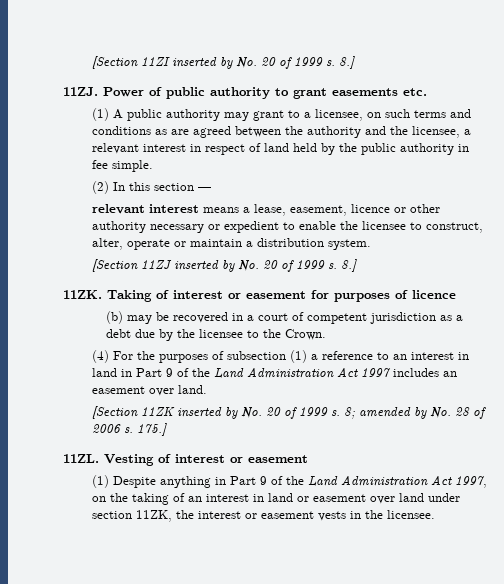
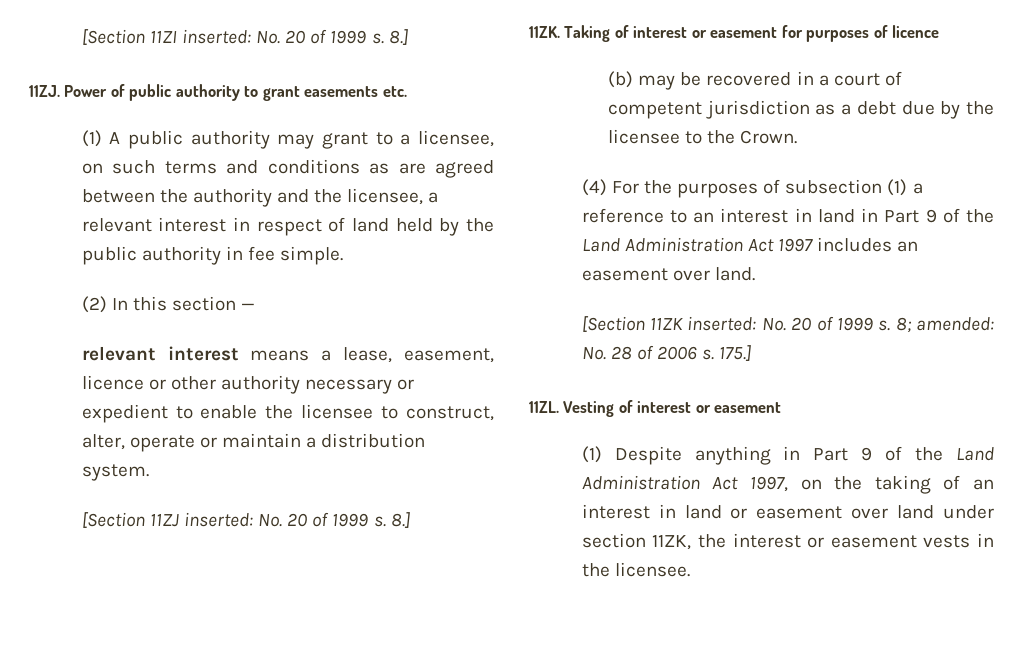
- [Section 11ZI inserted by No. 20 of 1999 s.
+ [Section 11ZI inserted: No. 20 of 1999 s.
- [Section 11ZJ inserted by No. 20 of 1999 s.
+ [Section 11ZJ inserted: No. 20 of 1999 s.
- [Section 11ZK inserted by No. 20 of 1999 s.
+ [Section 11ZK inserted: No. 20 of 1999 s.
- 8; amended by No. 28 of 2006 s.
+ 8; amended: No. 28 of 2006 s.

